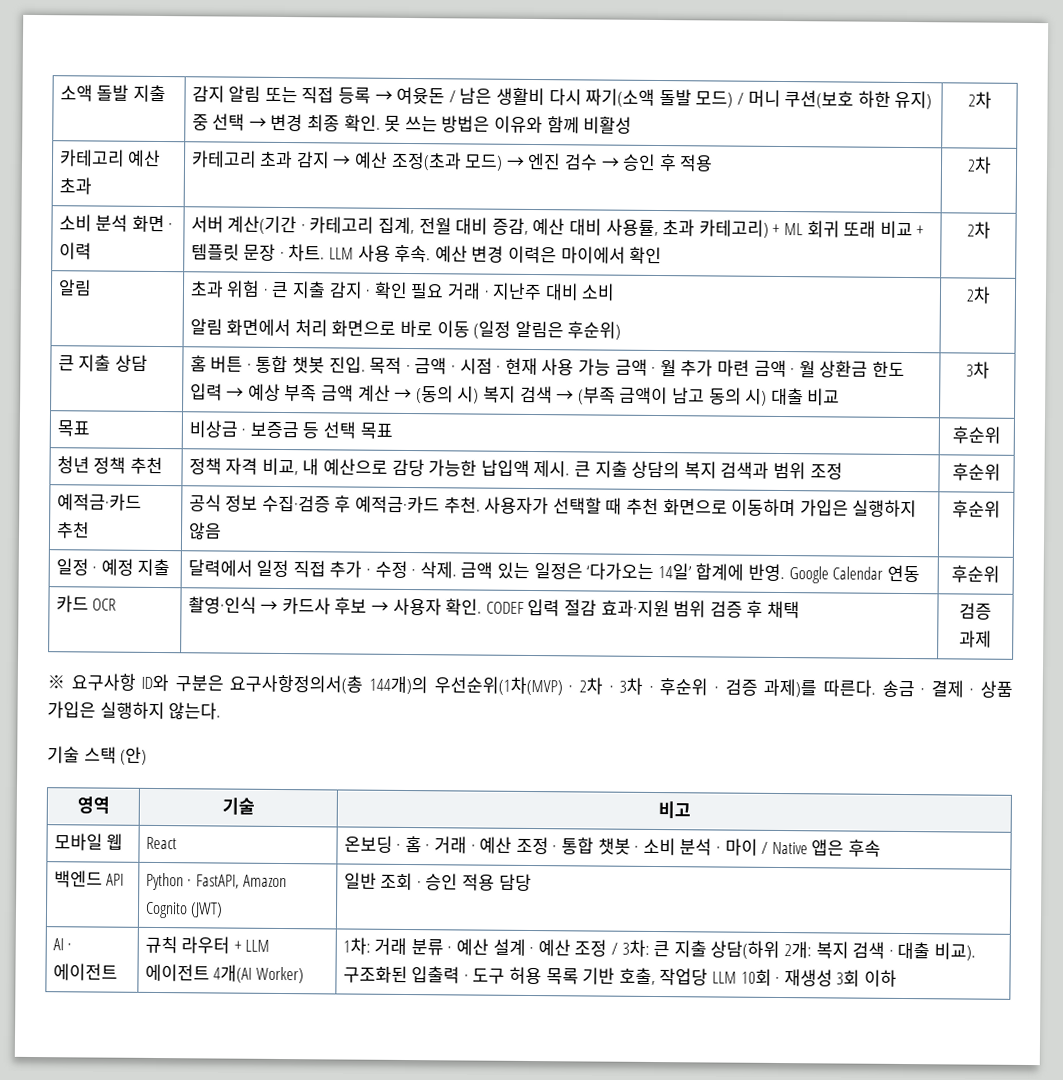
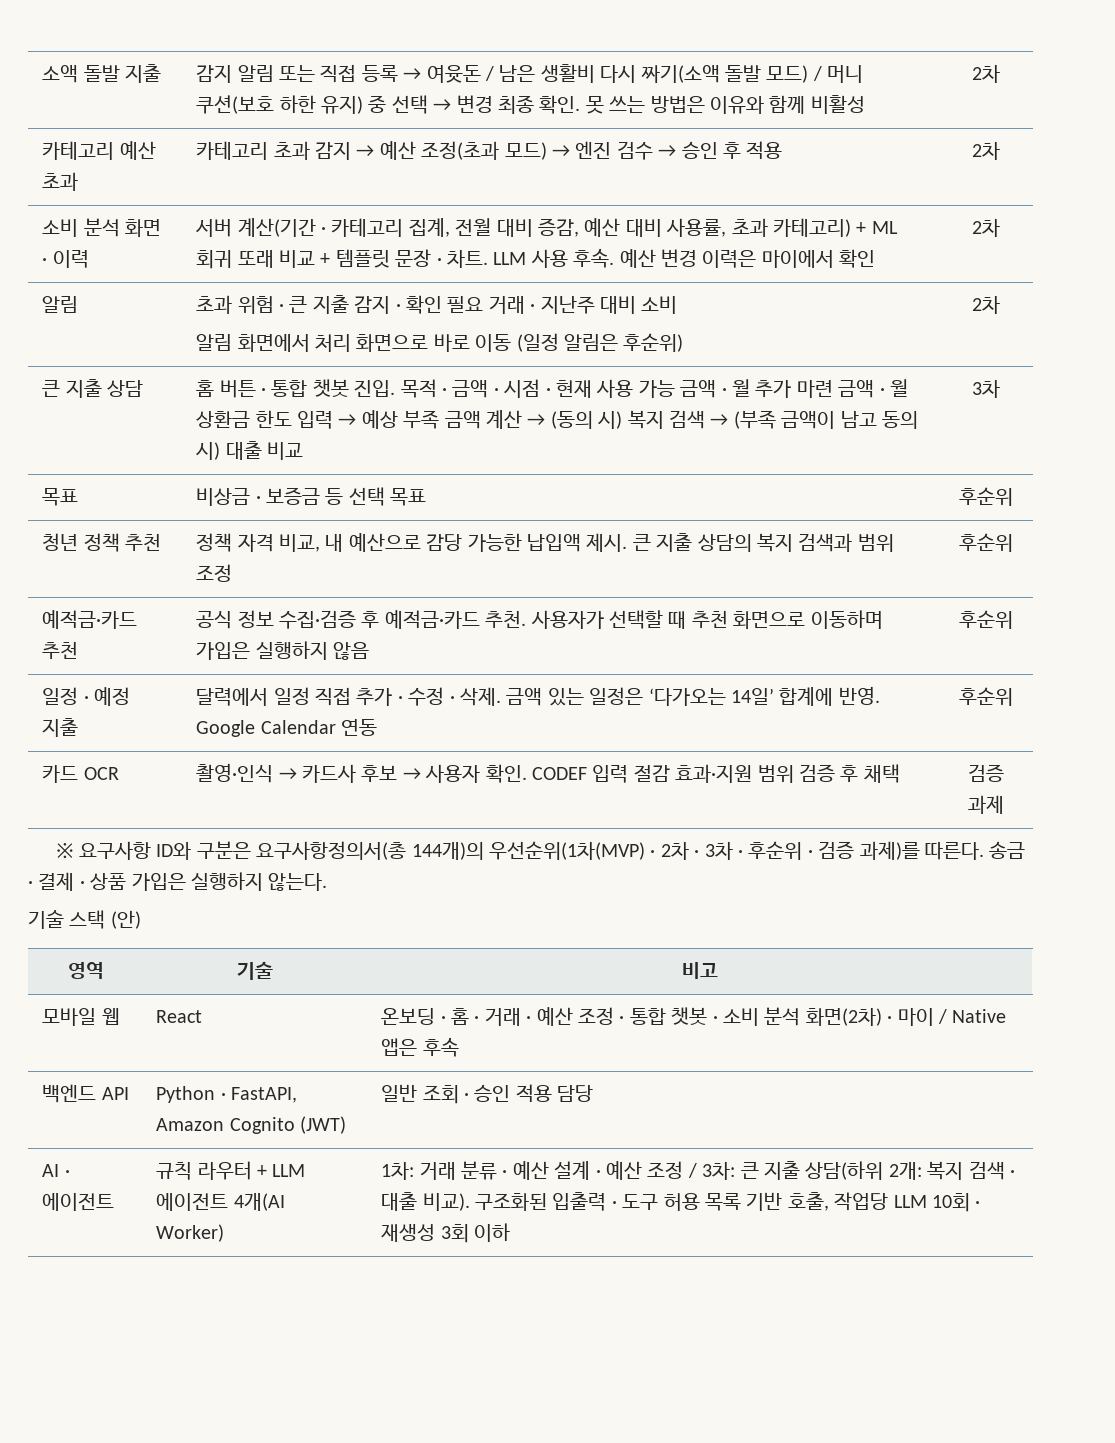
- 모바일 웹 | React | 온보딩 · 홈 · 거래 · 예산 조정 · 통합 챗봇 · 소비 분석 · 마이 / Native 앱은 후속
+ 모바일 웹 | React | 온보딩 · 홈 · 거래 · 예산 조정 · 통합 챗봇 · 소비 분석 화면(2차) · 마이 / Native 앱은 후속

